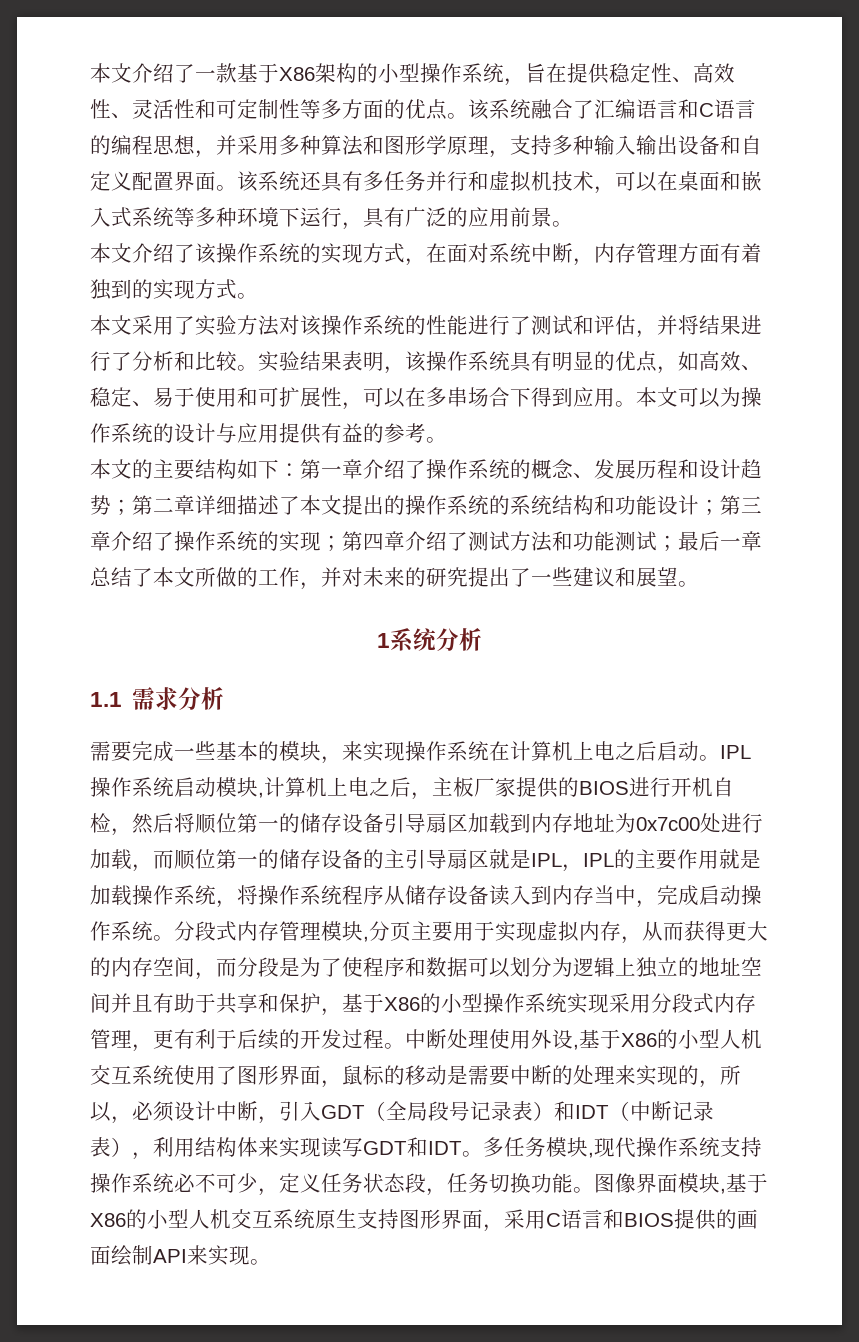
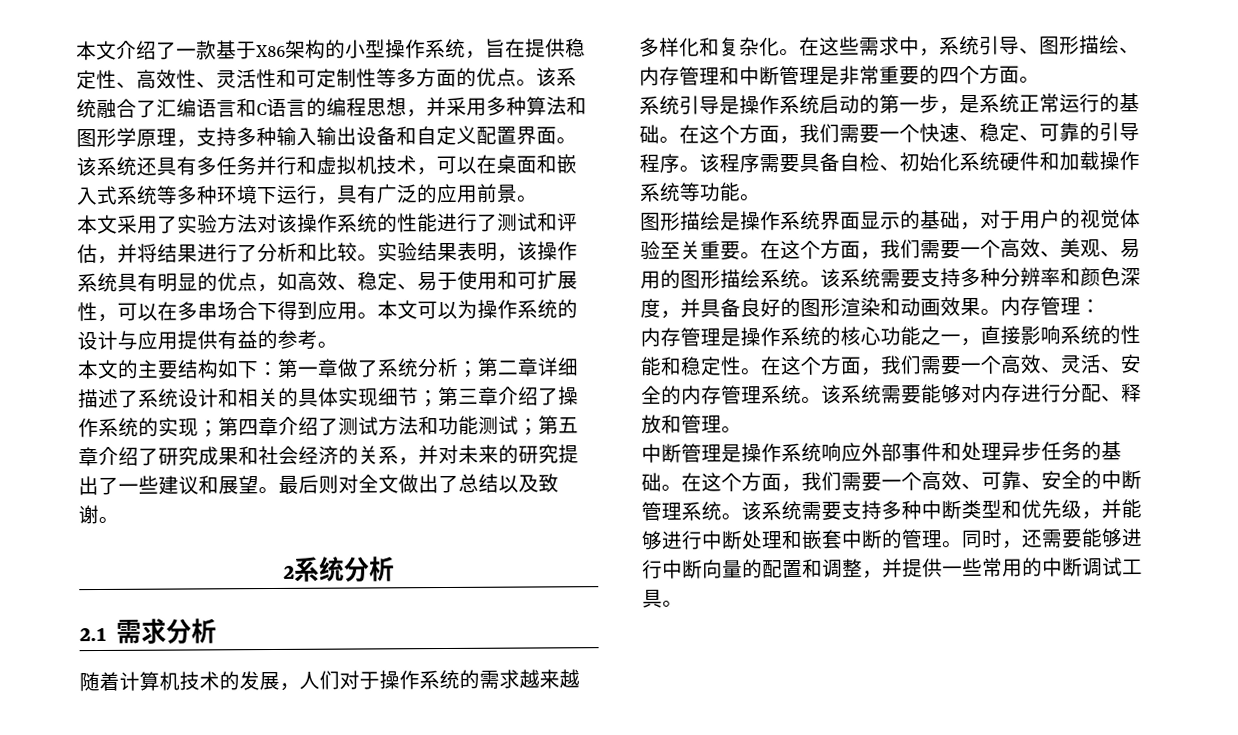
- 本文介绍了该操作系统的实现方式，在面对系统中断，内存管理方面有着独到的实现方式。
- 本文的主要结构如下：第一章介绍了操作系统的概念、发展历程和设计趋势；第二章详细描述了本文提出的操作系统的系统结构和功能设计；第三章介绍了操作系统的实现；第四章介绍了测试方法和功能测试；最后一章总结了本文所做的工作，并对未来的研究提出了一些建议和展望。
- 1系统分析
+ 本文的主要结构如下：第一章做了系统分析；第二章详细描述了系统设计和相关的具体实现细节；第三章介绍了操作系统的实现；第四章介绍了测试方法和功能测试；第五章介绍了研究成果和社会经济的关系，并对未来的研究提出了一些建议和展望。最后则对全文做出了总结以及致谢。
+ 2系统分析
- 1.1需求分析
+ 2.1需求分析
- 需要完成一些基本的模块，来实现操作系统在计算机上电之后启动。IPL操作系统启动模块,计算机上电之后，主板厂家提供的BIOS进行开机自检，然后将顺位第一的储存设备引导扇区加载到内存地址为0x7c00处进行加载，而顺位第一的储存设备的主引导扇区就是IPL，IPL的主要作用就是加载操作系统，将操作系统程序从储存设备读入到内存当中，完成启动操作系统。分段式内存管理模块,分页主要用于实现虚拟内存，从而获得更大的内存空间，而分段是为了使程序和数据可以划分为逻辑上独立的地址空间并且有助于共享和保护，基于X86的小型操作系统实现采用分段式内存管理，更有利于后续的开发过程。中断处理使用外设,基于X86的小型人机交互系统使用了图形界面，鼠标的移动是需要中断的处理来实现的，所以，必须设计中断，引入GDT（全局段号记录表）和IDT（中断记录表），利用结构体来实现读写GDT和IDT。多任务模块,现代操作系统支持操作系统必不可少，定义任务状态段，任务切换功能。图像界面模块,基于X86的小型人机交互系统原生支持图形界面，采用C语言和BIOS提供的画面绘制API来实现。
+ 随着计算机技术的发展，人们对于操作系统的需求越来越多样化和复杂化。在这些需求中，系统引导、图形描绘、内存管理和中断管理是非常重要的四个方面。
+ 系统引导是操作系统启动的第一步，是系统正常运行的基础。在这个方面，我们需要一个快速、稳定、可靠的引导程序。该程序需要具备自检、初始化系统硬件和加载操作系统等功能。
+ 图形描绘是操作系统界面显示的基础，对于用户的视觉体验至关重要。在这个方面，我们需要一个高效、美观、易用的图形描绘系统。该系统需要支持多种分辨率和颜色深度，并具备良好的图形渲染和动画效果。内存管理：
+ 内存管理是操作系统的核心功能之一，直接影响系统的性能和稳定性。在这个方面，我们需要一个高效、灵活、安全的内存管理系统。该系统需要能够对内存进行分配、释放和管理。
+ 中断管理是操作系统响应外部事件和处理异步任务的基础。在这个方面，我们需要一个高效、可靠、安全的中断管理系统。该系统需要支持多种中断类型和优先级，并能够进行中断处理和嵌套中断的管理。同时，还需要能够进行中断向量的配置和调整，并提供一些常用的中断调试工具。

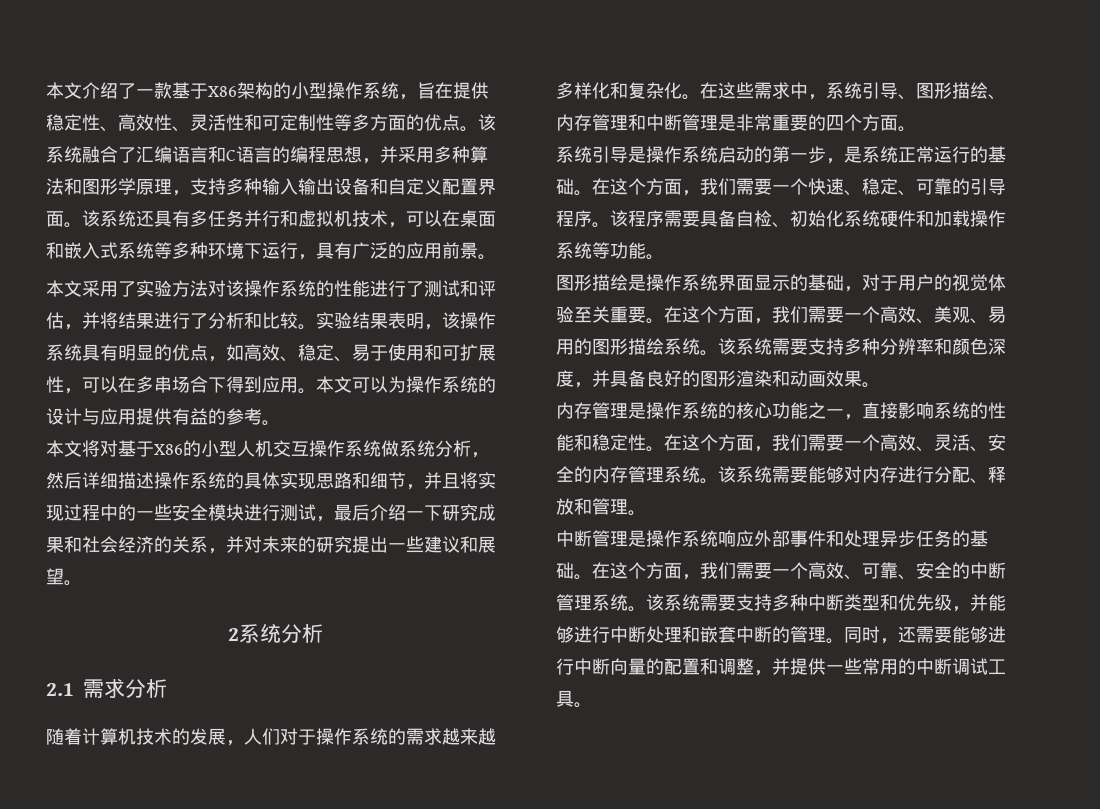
- 本文的主要结构如下：第一章做了系统分析；第二章详细描述了系统设计和相关的具体实现细节；第三章介绍了操作系统的实现；第四章介绍了测试方法和功能测试；第五章介绍了研究成果和社会经济的关系，并对未来的研究提出了一些建议和展望。最后则对全文做出了总结以及致谢。
+ 本文将对基于X86的小型人机交互操作系统做系统分析，然后详细描述操作系统的具体实现思路和细节，并且将实现过程中的一些安全模块进行测试，最后介绍一下研究成果和社会经济的关系，并对未来的研究提出一些建议和展望。
- 内存管理：

